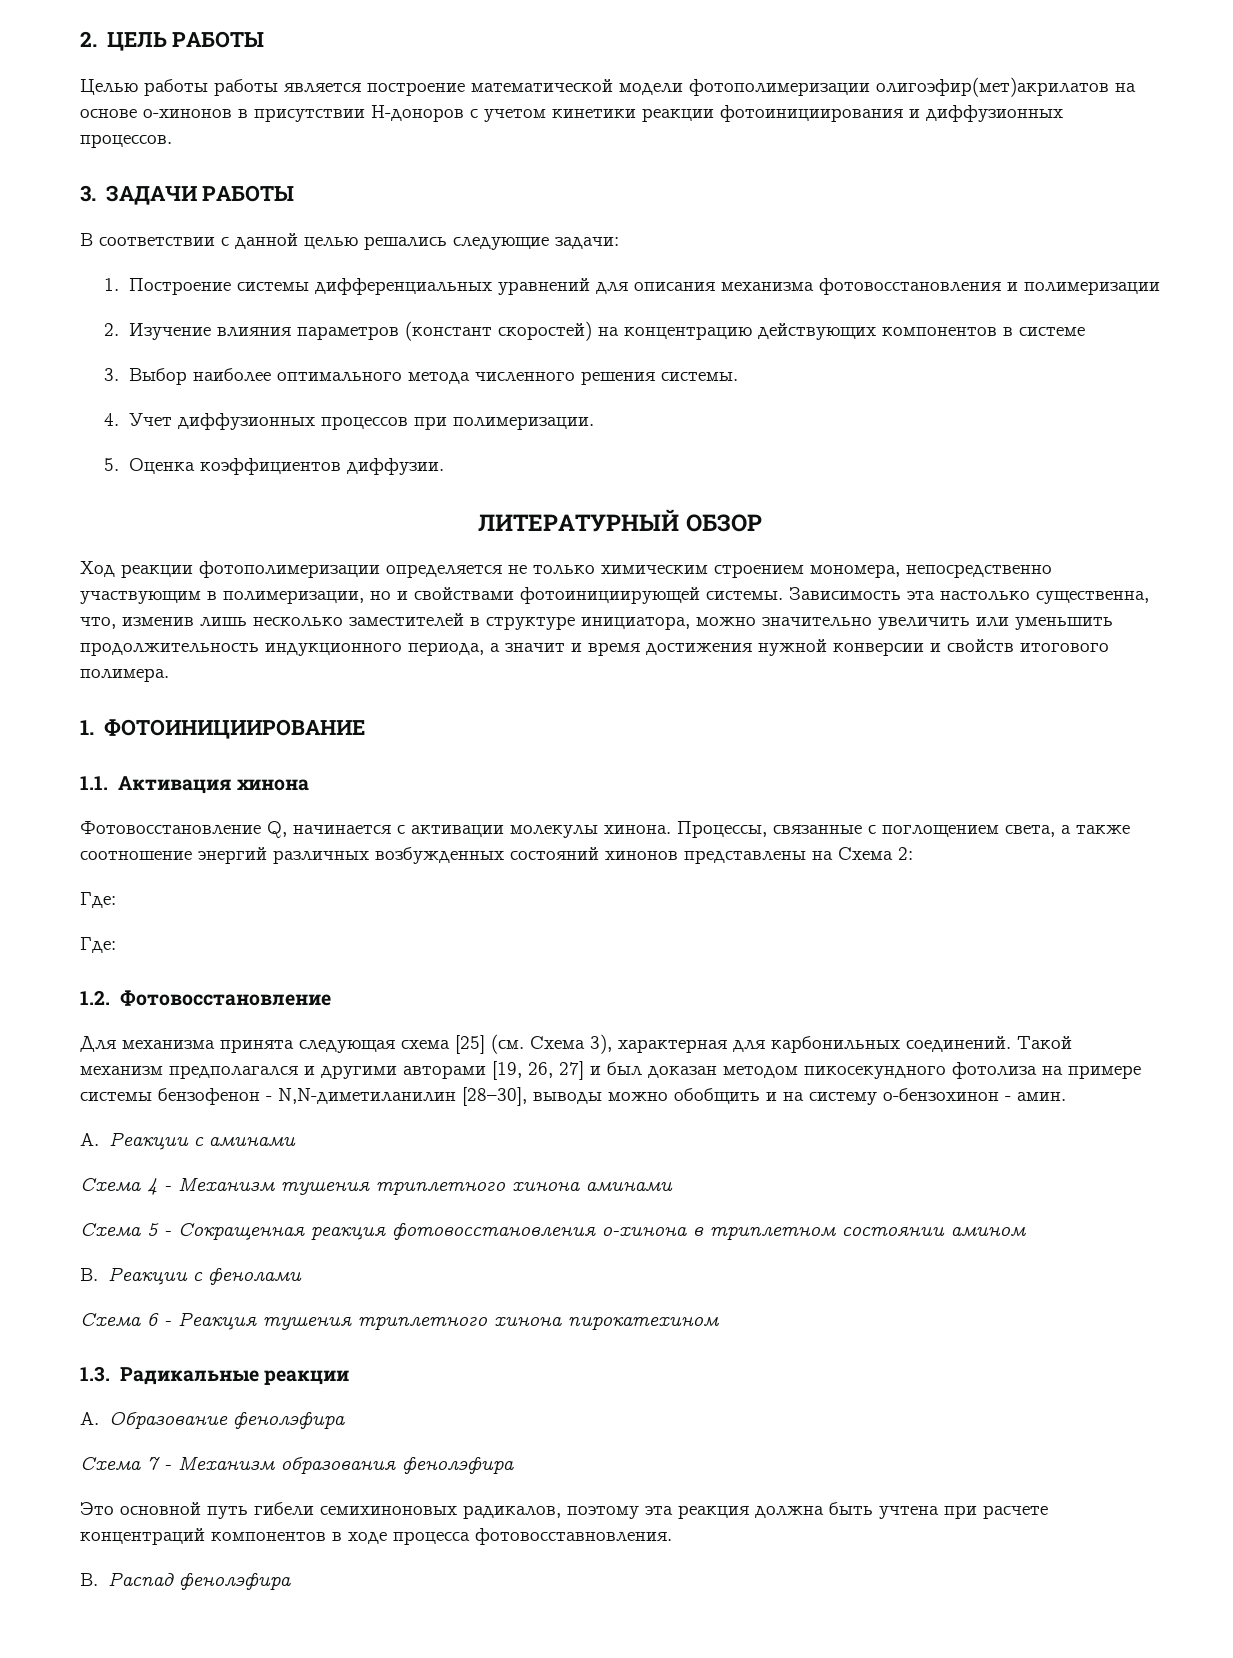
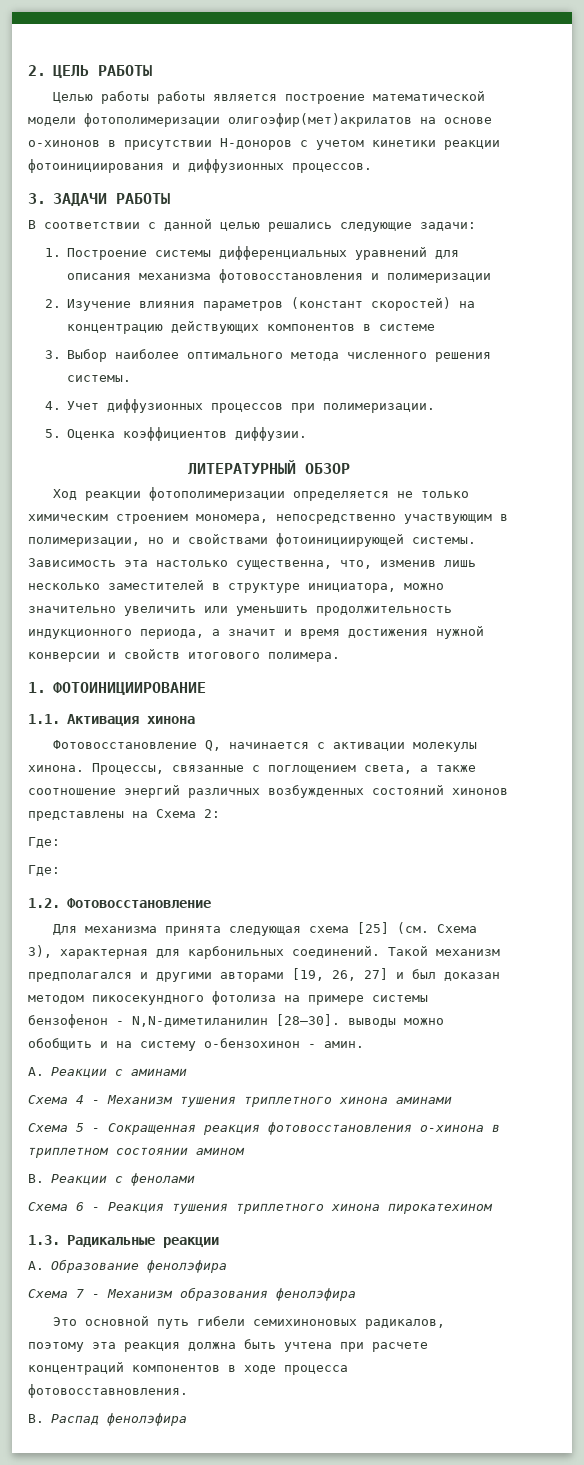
- Такой механизм предполагался и другими авторами [19, 26, 27] и был доказан методом пикосекундного фотолиза на примере системы бензофенон - N,N-диметиланилин [28–30], выводы можно обобщить и на систему о-бензохинон - амин.
+ Такой механизм предполагался и другими авторами [19, 26, 27] и был доказан методом пикосекундного фотолиза на примере системы бензофенон - N,N-диметиланилин [28–30]. выводы можно обобщить и на систему о-бензохинон - амин.

